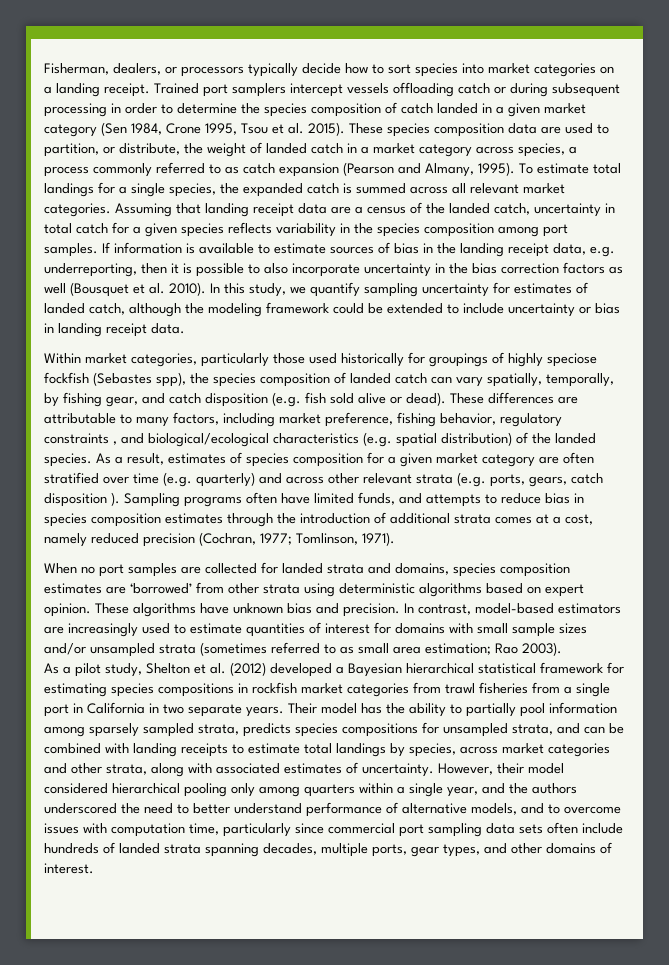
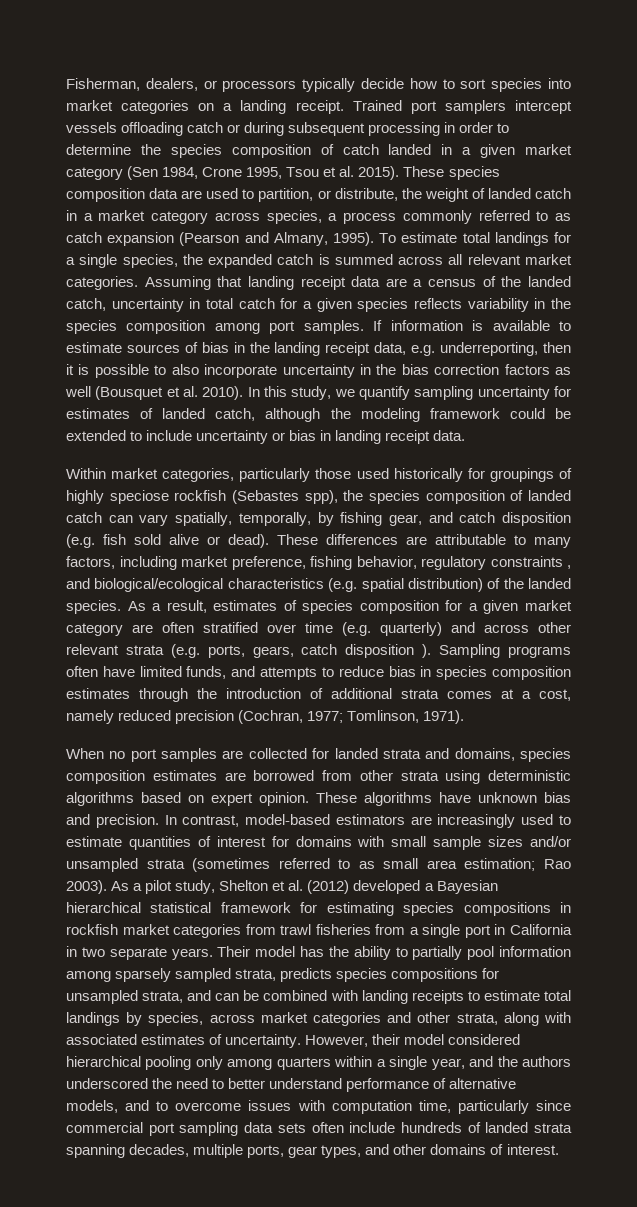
- Within market categories, particularly those used historically for groupings of highly speciose fockfish (Sebastes spp), the species composition of landed catch can vary spatially, temporally, by fishing gear, and catch disposition (e.g. fish sold alive or dead).
+ Within market categories, particularly those used historically for groupings of highly speciose rockfish (Sebastes spp), the species composition of landed catch can vary spatially, temporally, by fishing gear, and catch disposition (e.g. fish sold alive or dead).
- When no port samples are collected for landed strata and domains, species composition estimates are ‘borrowed’ from other strata using deterministic algorithms based on expert opinion.
+ When no port samples are collected for landed strata and domains, species composition estimates are borrowed from other strata using deterministic algorithms based on expert opinion.
- Rao 2003).
- As a pilot study, Shelton et al. (2012) developed a Bayesian hierarchical statistical framework for estimating species compositions in rockfish market categories from trawl fisheries from a single port in California in two separate years.
+ Rao 2003). As a pilot study, Shelton et al. (2012) developed a Bayesian hierarchical statistical framework for estimating species compositions in rockfish market categories from trawl fisheries from a single port in California in two separate years.

